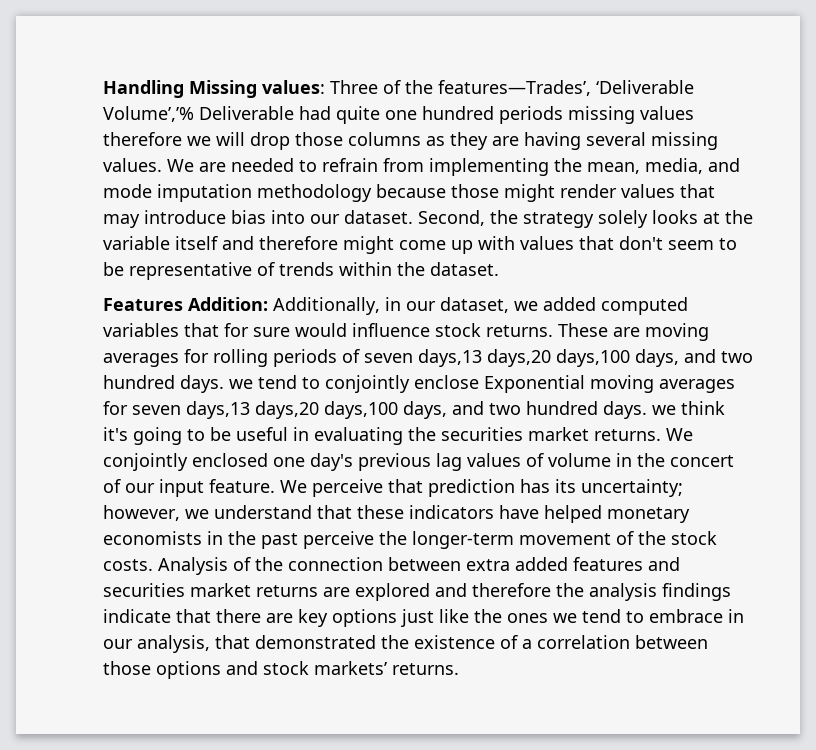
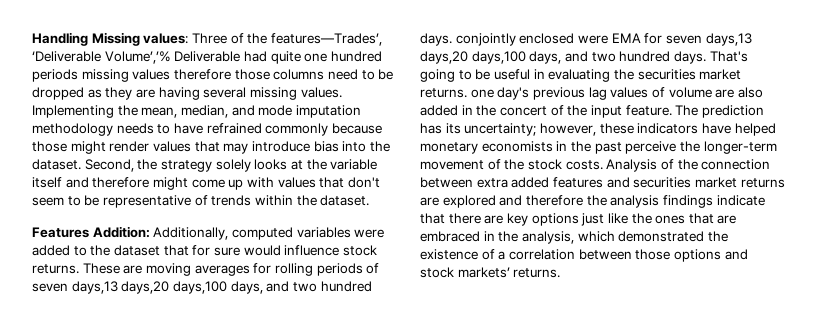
- Handling Missing values: Three of the features—Trades’, ‘Deliverable Volume’,’% Deliverable had quite one hundred periods missing values therefore we will drop those columns as they are having several missing values.
+ Handling Missing values: Three of the features—Trades’, ‘Deliverable Volume’,’% Deliverable had quite one hundred periods missing values therefore those columns need to be dropped as they are having several missing values.
- We are needed to refrain from implementing the mean, media, and mode imputation methodology because those might render values that may introduce bias into our dataset.
+ Implementing the mean, median, and mode imputation methodology needs to have refrained commonly because those might render values that may introduce bias into the dataset.
- Features Addition: Additionally, in our dataset, we added computed variables that for sure would influence stock returns.
+ Features Addition: Additionally, computed variables were added to the dataset that for sure would influence stock returns.
- These are moving averages for rolling periods of seven days,13 days,20 days,100 days, and two hundred days. we tend to conjointly enclose Exponential moving averages for seven days,13 days,20 days,100 days, and two hundred days. we think it's going to be useful in evaluating the securities market returns. We conjointly enclosed one day's previous lag values of volume in the concert of our input feature.
+ These are moving averages for rolling periods of seven days,13 days,20 days,100 days, and two hundred days. conjointly enclosed were EMA for seven days,13 days,20 days,100 days, and two hundred days. That's going to be useful in evaluating the securities market returns. one day's previous lag values of volume are also added in the concert of the input feature.
- We perceive that prediction has its uncertainty; however, we understand that these indicators have helped monetary economists in the past perceive the longer-term movement of the stock costs.
+ The prediction has its uncertainty; however, these indicators have helped monetary economists in the past perceive the longer-term movement of the stock costs.
- Analysis of the connection between extra added features and securities market returns are explored and therefore the analysis findings indicate that there are key options just like the ones we tend to embrace in our analysis, that demonstrated the existence of a correlation between those options and stock markets’ returns.
+ Analysis of the connection between extra added features and securities market returns are explored and therefore the analysis findings indicate that there are key options just like the ones that are embraced in the analysis, which demonstrated the existence of a correlation between those options and stock markets’ returns.

